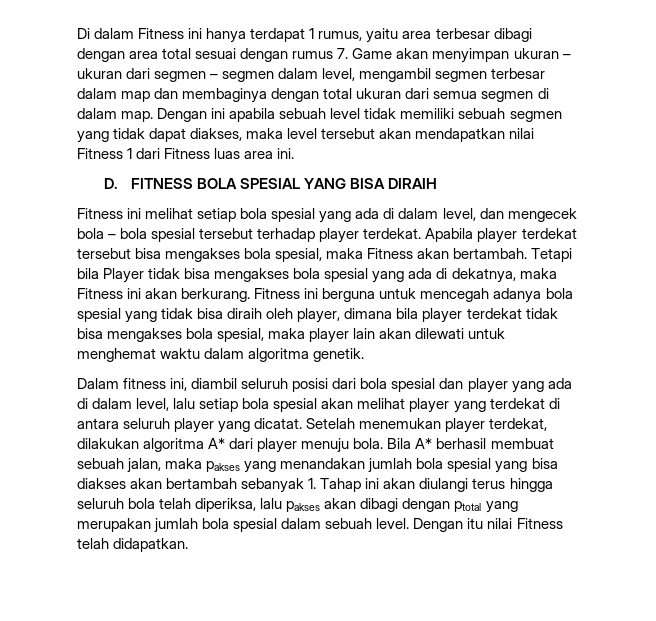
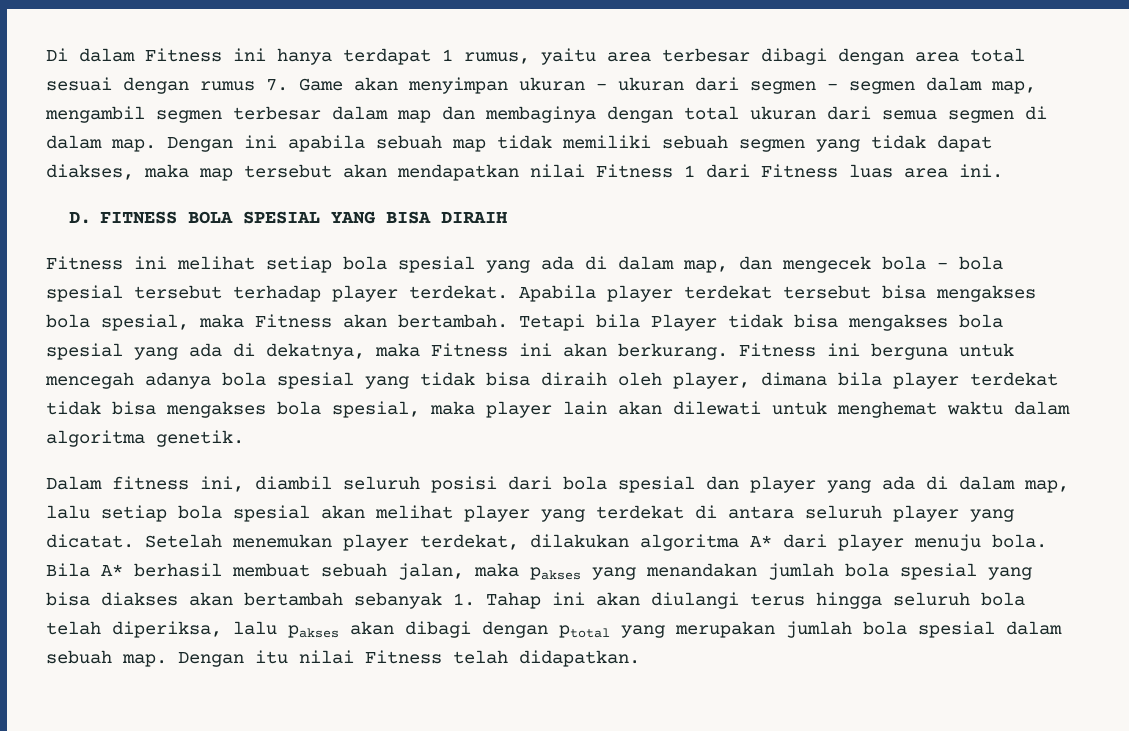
- Di dalam Fitness ini hanya terdapat 1 rumus, yaitu area terbesar dibagi dengan area total sesuai dengan rumus 7. Game akan menyimpan ukuran – ukuran dari segmen – segmen dalam level, mengambil segmen terbesar dalam map dan membaginya dengan total ukuran dari semua segmen di dalam map.
+ Di dalam Fitness ini hanya terdapat 1 rumus, yaitu area terbesar dibagi dengan area total sesuai dengan rumus 7. Game akan menyimpan ukuran – ukuran dari segmen – segmen dalam map, mengambil segmen terbesar dalam map dan membaginya dengan total ukuran dari semua segmen di dalam map.
- Dengan ini apabila sebuah level tidak memiliki sebuah segmen yang tidak dapat diakses, maka level tersebut akan mendapatkan nilai Fitness 1 dari Fitness luas area ini.
+ Dengan ini apabila sebuah map tidak memiliki sebuah segmen yang tidak dapat diakses, maka map tersebut akan mendapatkan nilai Fitness 1 dari Fitness luas area ini.
- Fitness ini melihat setiap bola spesial yang ada di dalam level, dan mengecek bola – bola spesial tersebut terhadap player terdekat.
+ Fitness ini melihat setiap bola spesial yang ada di dalam map, dan mengecek bola – bola spesial tersebut terhadap player terdekat.
- Dalam fitness ini, diambil seluruh posisi dari bola spesial dan player yang ada di dalam level, lalu setiap bola spesial akan melihat player yang terdekat di antara seluruh player yang dicatat.
+ Dalam fitness ini, diambil seluruh posisi dari bola spesial dan player yang ada di dalam map, lalu setiap bola spesial akan melihat player yang terdekat di antara seluruh player yang dicatat.
- Bila A* berhasil membuat sebuah jalan, maka pakses yang menandakan jumlah bola spesial yang bisa diakses akan bertambah sebanyak 1. Tahap ini akan diulangi terus hingga seluruh bola telah diperiksa, lalu pakses akan dibagi dengan ptotal yang merupakan jumlah bola spesial dalam sebuah level.
+ Bila A* berhasil membuat sebuah jalan, maka pakses yang menandakan jumlah bola spesial yang bisa diakses akan bertambah sebanyak 1. Tahap ini akan diulangi terus hingga seluruh bola telah diperiksa, lalu pakses akan dibagi dengan ptotal yang merupakan jumlah bola spesial dalam sebuah map.

